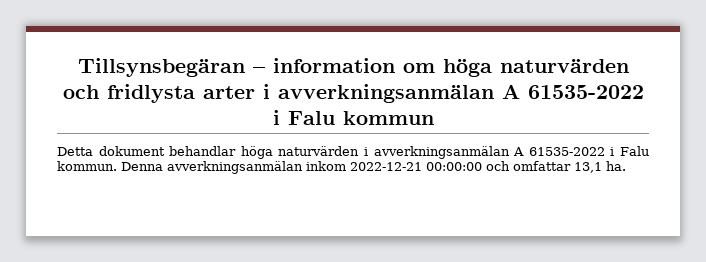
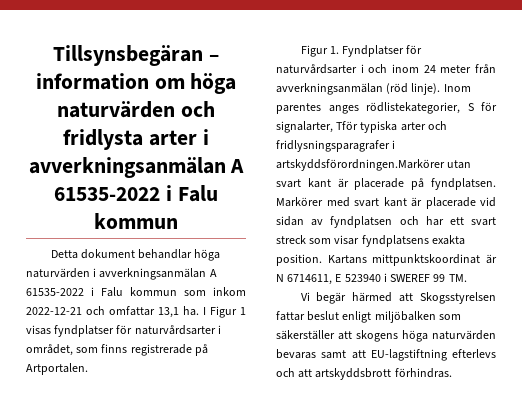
- Detta dokument behandlar höga naturvärden i avverkningsanmälan A 61535-2022 i Falu kommun. Denna avverkningsanmälan inkom 2022-12-21 00:00:00 och omfattar 13,1 ha.
+ Detta dokument behandlar höga naturvärden i avverkningsanmälan A 61535-2022 i Falu kommun som inkom 2022-12-21 och omfattar 13,1 ha.
+ I Figur 1 visas fyndplatser för naturvårdsarter i området, som finns registrerade på Artportalen.
+ Figur 1. Fyndplatser för naturvårdsarter i och inom 24 meter från avverkningsanmälan (röd linje). Inom parentes anges rödlistekategorier, S för signalarter, Tför typiska arter och fridlysningsparagrafer i artskyddsförordningen.Markörer utan svart kant är placerade på fyndplatsen. Markörer med svart kant är placerade vid sidan av fyndplatsen och har ett svart streck som visar fyndplatsens exakta position. Kartans mittpunktskoordinat är N 6714611, E 523940 i SWEREF 99 TM.
+ Vi begär härmed att Skogsstyrelsen fattar beslut enligt miljöbalken som säkerställer att skogens höga naturvärden bevaras samt att EU-lagstiftning efterlevs och att artskyddsbrott förhindras.

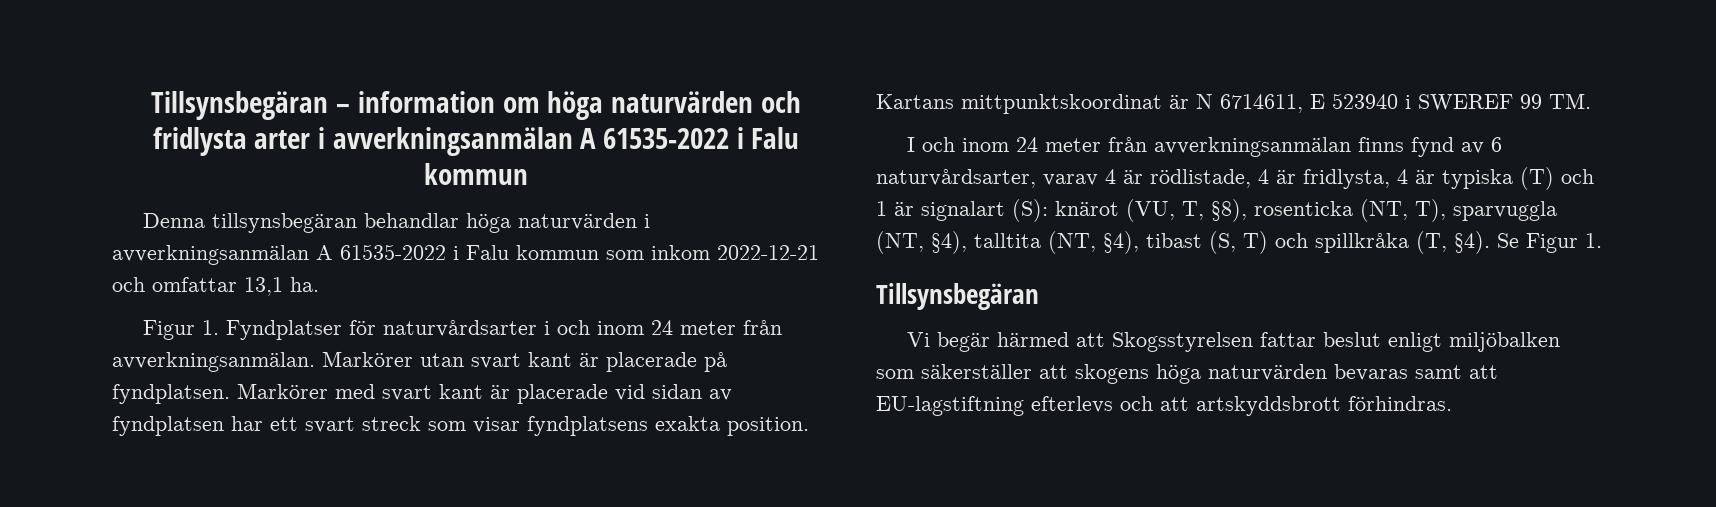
- Detta dokument behandlar höga naturvärden i avverkningsanmälan A 61535-2022 i Falu kommun som inkom 2022-12-21 och omfattar 13,1 ha. I Figur 1 visas fyndplatser för naturvårdsarter i området, som finns registrerade på Artportalen.
+ Denna tillsynsbegäran behandlar höga naturvärden i avverkningsanmälan A 61535-2022 i Falu kommun som inkom 2022-12-21 och omfattar 13,1 ha.
- Figur 1. Fyndplatser för naturvårdsarter i och inom 24 meter från avverkningsanmälan (röd linje). Inom parentes anges rödlistekategorier, S för signalarter, Tför typiska arter och fridlysningsparagrafer i artskyddsförordningen.Markörer utan svart kant är placerade på fyndplatsen.
+ Figur 1. Fyndplatser för naturvårdsarter i och inom 24 meter från avverkningsanmälan. Markörer utan svart kant är placerade på fyndplatsen.
- Markörer med svart kant är placerade vid sidan av fyndplatsen och har ett svart streck som visar fyndplatsens exakta position.
+ Markörer med svart kant är placerade vid sidan av fyndplatsen har ett svart streck som visar fyndplatsens exakta position.
+ I och inom 24 meter från avverkningsanmälan finns fynd av 6 naturvårdsarter, varav 4 är rödlistade, 4 är fridlysta, 4 är typiska (T) och 1 är signalart (S): knärot (VU, T, §8), rosenticka (NT, T), sparvuggla (NT, §4), talltita (NT, §4), tibast (S, T) och spillkråka (T, §4). Se Figur 1.
+ Tillsynsbegäran

